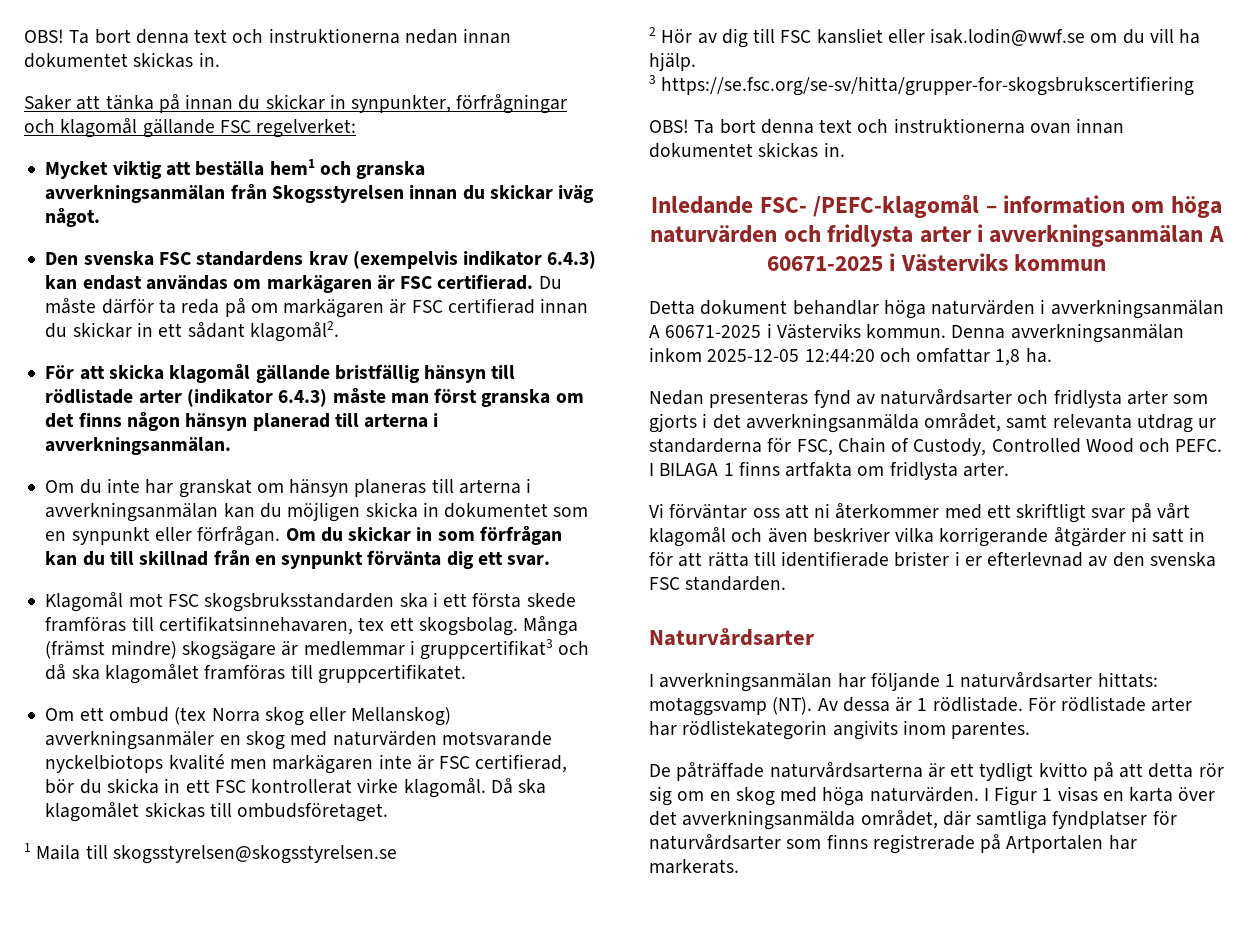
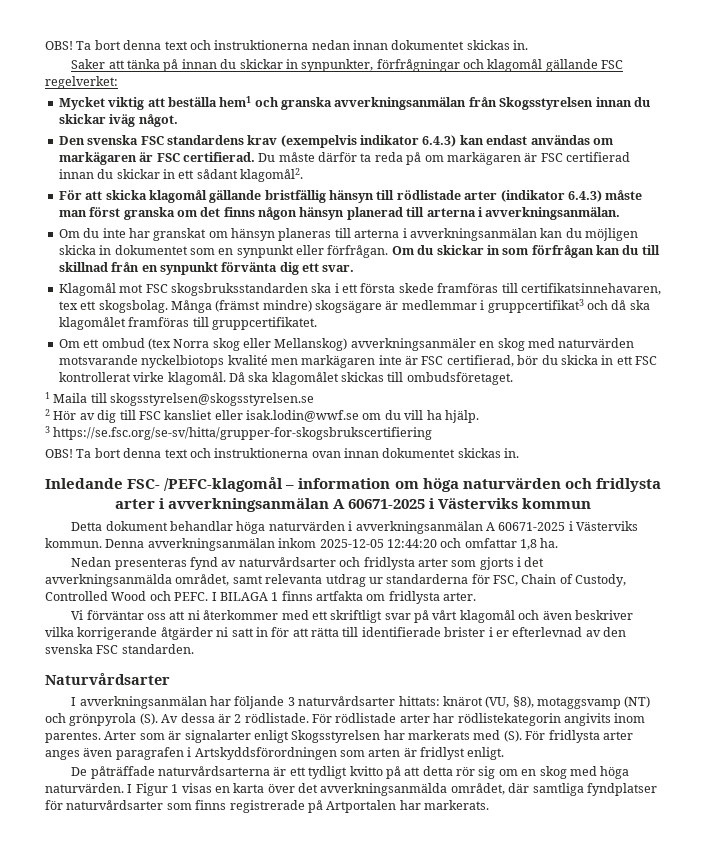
- I avverkningsanmälan har följande 1 naturvårdsarter hittats: motaggsvamp (NT). Av dessa är 1 rödlistade.
+ I avverkningsanmälan har följande 3 naturvårdsarter hittats: knärot (VU, §8), motaggsvamp (NT) och grönpyrola (S). Av dessa är 2 rödlistade.
+ Arter som är signalarter enligt Skogsstyrelsen har markerats med (S). För fridlysta arter anges även paragrafen i Artskyddsförordningen som arten är fridlyst enligt.

